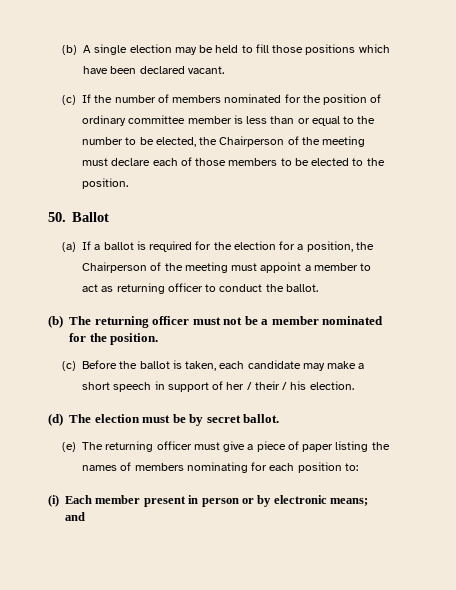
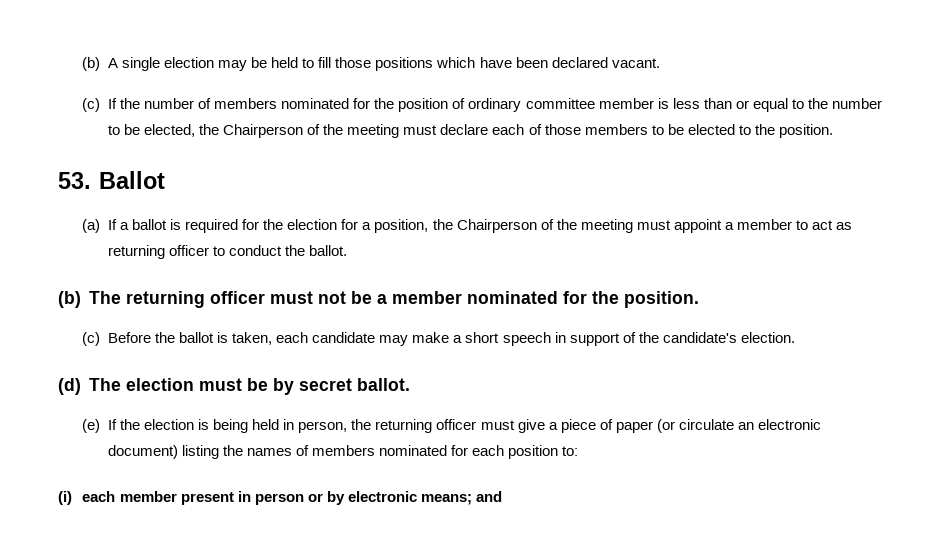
- 50. Ballot
+ 53. Ballot
- (c) Before the ballot is taken, each candidate may make a short speech in support of her / their / his election.
+ (c) Before the ballot is taken, each candidate may make a short speech in support of the candidate's election.
- (e) The returning officer must give a piece of paper listing the names of members nominating for each position to:
+ (e) If the election is being held in person, the returning officer must give a piece of paper (or circulate an electronic document) listing the names of members nominated for each position to:
- (i) Each member present in person or by electronic means; and
+ (i) each member present in person or by electronic means; and

